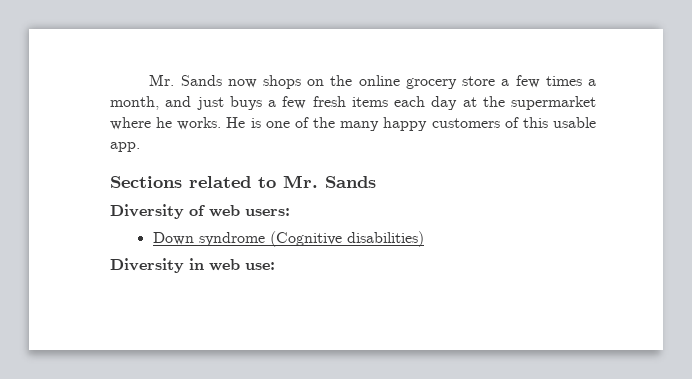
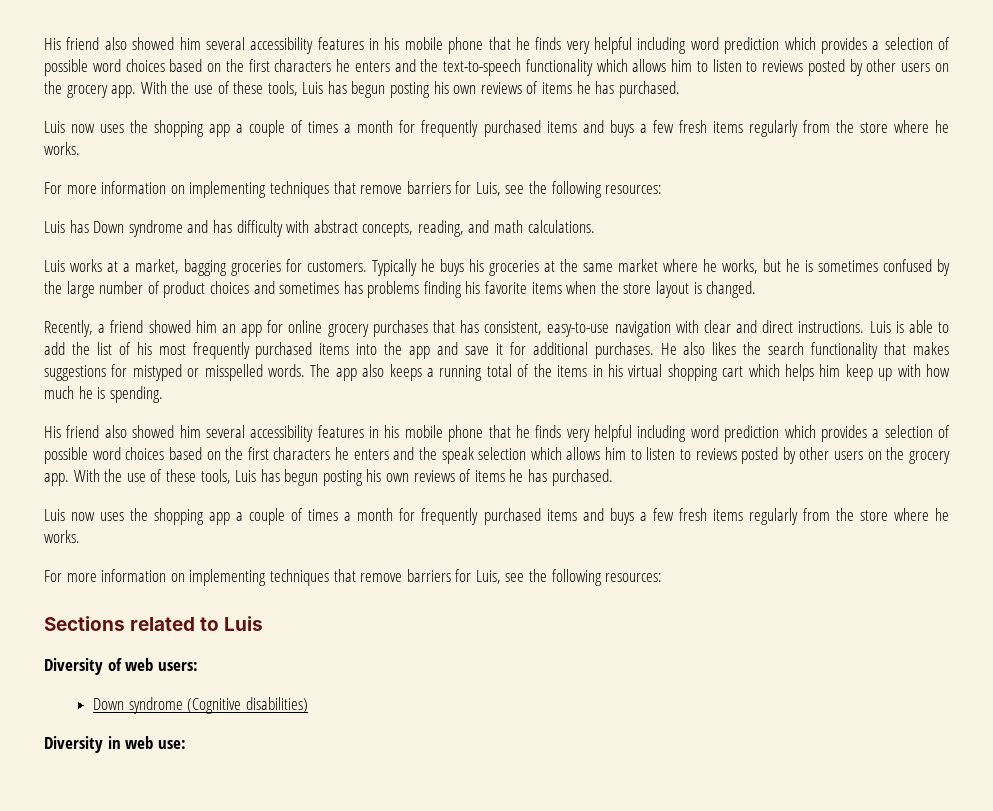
- Mr. Sands now shops on the online grocery store a few times a month, and just buys a few fresh items each day at the supermarket where he works. He is one of the many happy customers of this usable app.
+ His friend also showed him several accessibility features in his mobile phone that he finds very helpful including word prediction which provides a selection of possible word choices based on the first characters he enters and the text-to-speech functionality which allows him to listen to reviews posted by other users on the grocery app. With the use of these tools, Luis has begun posting his own reviews of items he has purchased.
+ Luis now uses the shopping app a couple of times a month for frequently purchased items and buys a few fresh items regularly from the store where he works.
+ For more information on implementing techniques that remove barriers for Luis, see the following resources:
+ Luis has Down syndrome and has difficulty with abstract concepts, reading, and math calculations.
+ Luis works at a market, bagging groceries for customers. Typically he buys his groceries at the same market where he works, but he is sometimes confused by the large number of product choices and sometimes has problems finding his favorite items when the store layout is changed.
+ Recently, a friend showed him an app for online grocery purchases that has consistent, easy-to-use navigation with clear and direct instructions. Luis is able to add the list of his most frequently purchased items into the app and save it for additional purchases. He also likes the search functionality that makes suggestions for mistyped or misspelled words. The app also keeps a running total of the items in his virtual shopping cart which helps him keep up with how much he is spending.
+ His friend also showed him several accessibility features in his mobile phone that he finds very helpful including word prediction which provides a selection of possible word choices based on the first characters he enters and the speak selection which allows him to listen to reviews posted by other users on the grocery app. With the use of these tools, Luis has begun posting his own reviews of items he has purchased.
+ Luis now uses the shopping app a couple of times a month for frequently purchased items and buys a few fresh items regularly from the store where he works.
+ For more information on implementing techniques that remove barriers for Luis, see the following resources:
- Sections related to Mr. Sands
+ Sections related to Luis

